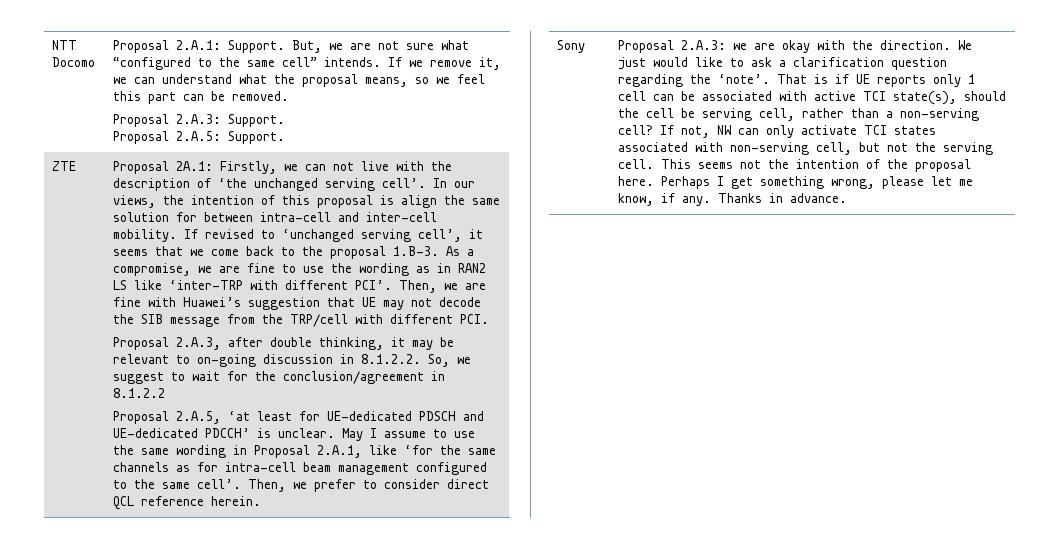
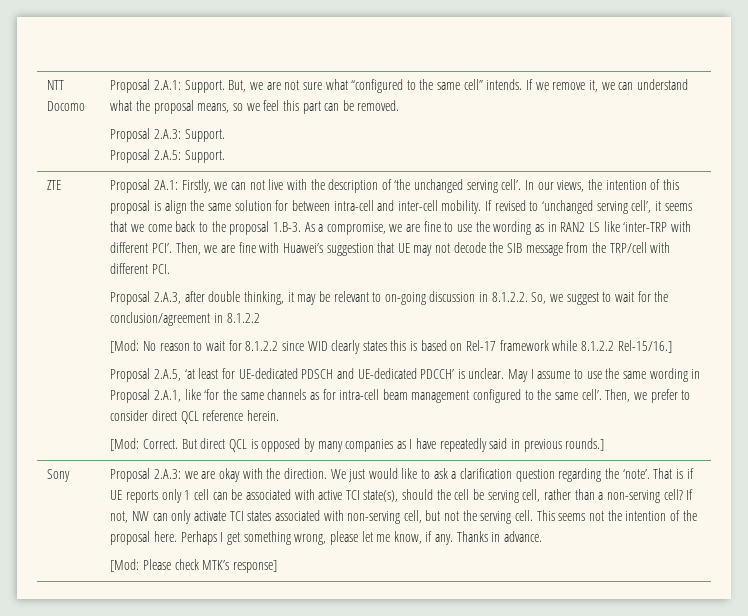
+ [Mod: No reason to wait for 8.1.2.2 since WID clearly states this is based on Rel-17 framework while 8.1.2.2 Rel-15/16.]
+ [Mod: Correct. But direct QCL is opposed by many companies as I have repeatedly said in previous rounds.]
+ [Mod: Please check MTK’s response]

